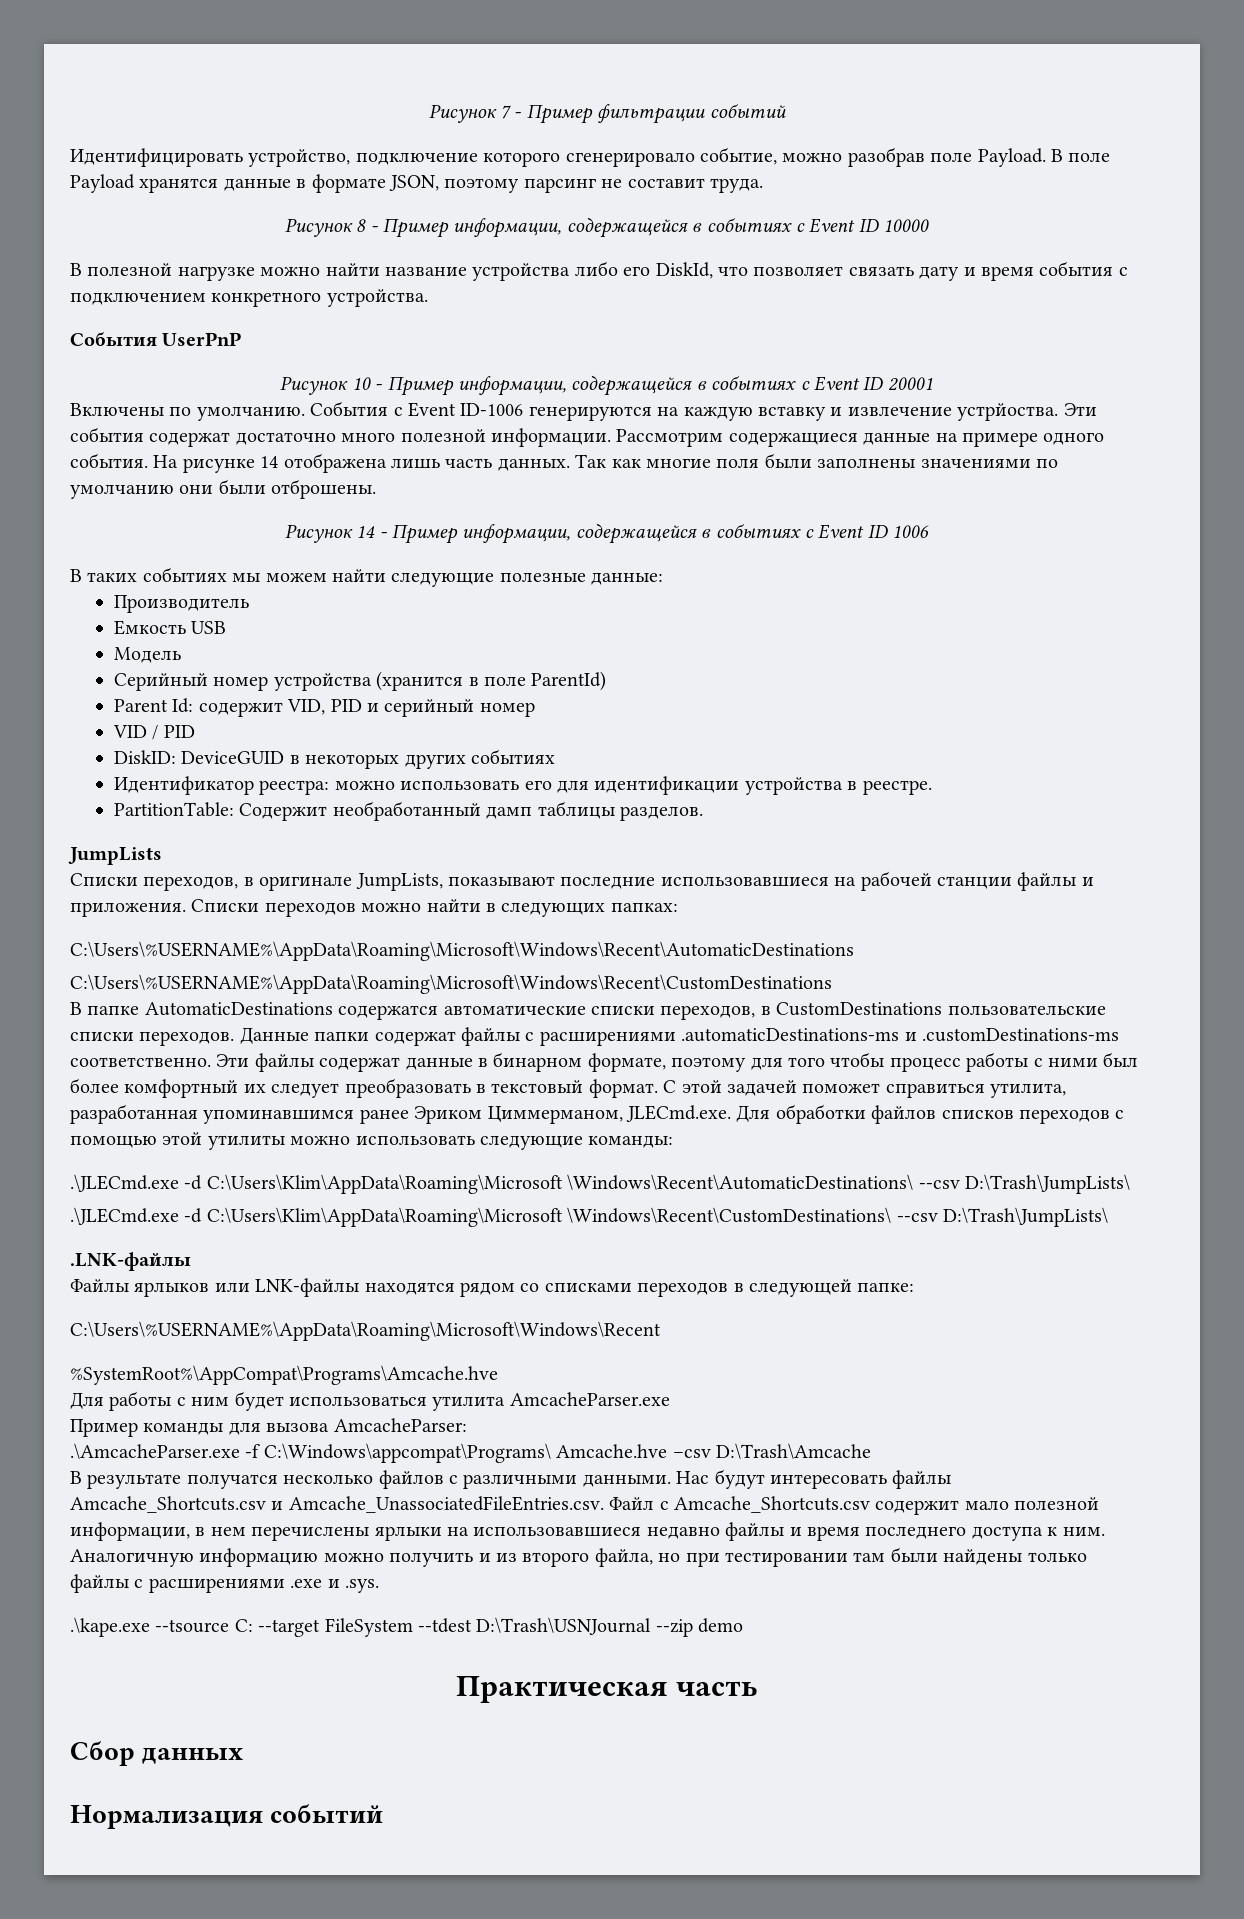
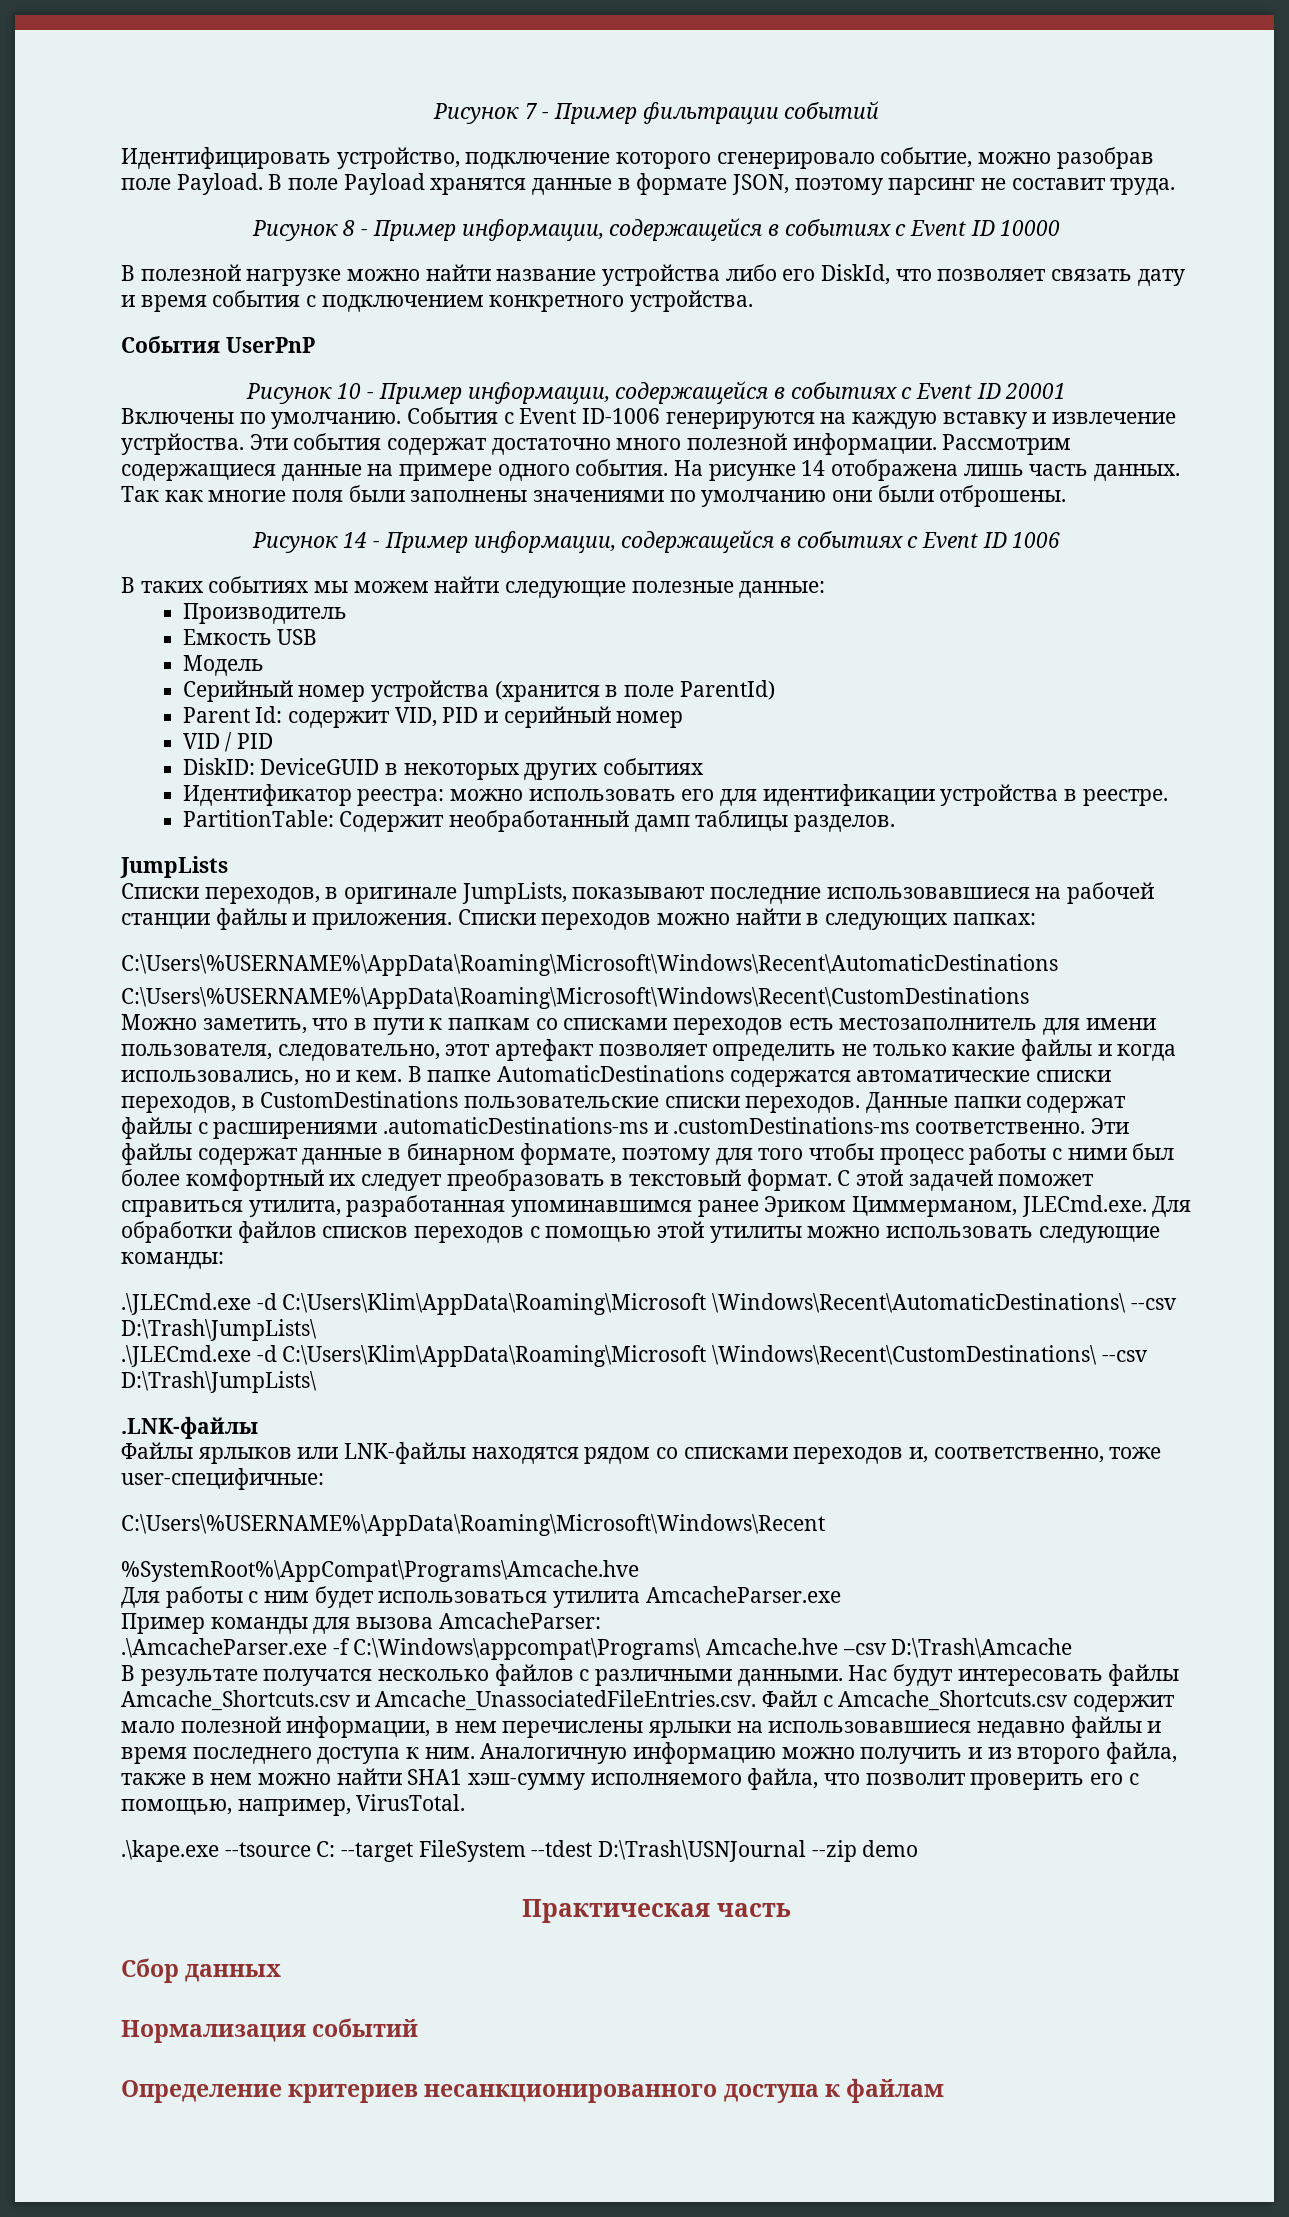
+ Можно заметить, что в пути к папкам со списками переходов есть местозаполнитель для имени пользователя, следовательно, этот артефакт позволяет определить не только какие файлы и когда использовались, но и кем.
- Файлы ярлыков или LNK-файлы находятся рядом со списками переходов в следующей папке:
+ Файлы ярлыков или LNK-файлы находятся рядом со списками переходов и, соответственно, тоже user-специфичные:
- Аналогичную информацию можно получить и из второго файла, но при тестировании там были найдены только файлы с расширениями .exe и .sys.
+ Аналогичную информацию можно получить и из второго файла, также в нем можно найти SHA1 хэш-сумму исполняемого файла, что позволит проверить его с помощью, например, VirusTotal.
+ Определение критериев несанкционированного доступа к файлам

